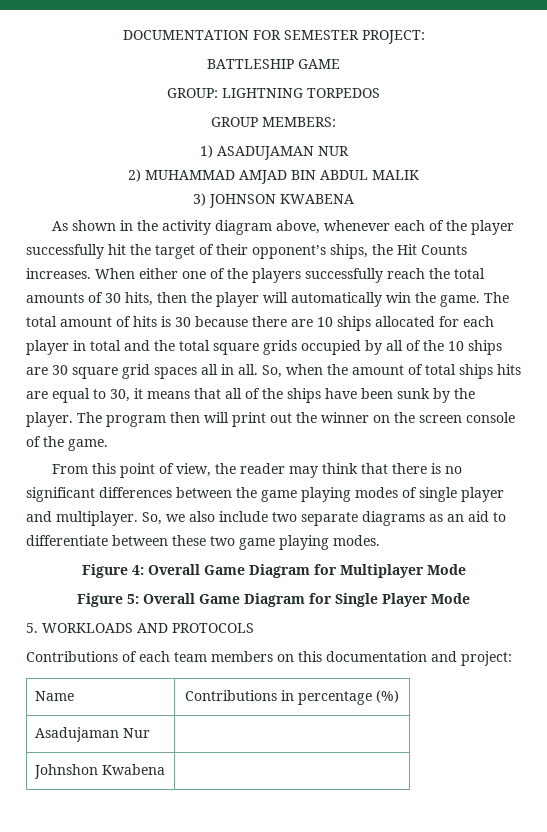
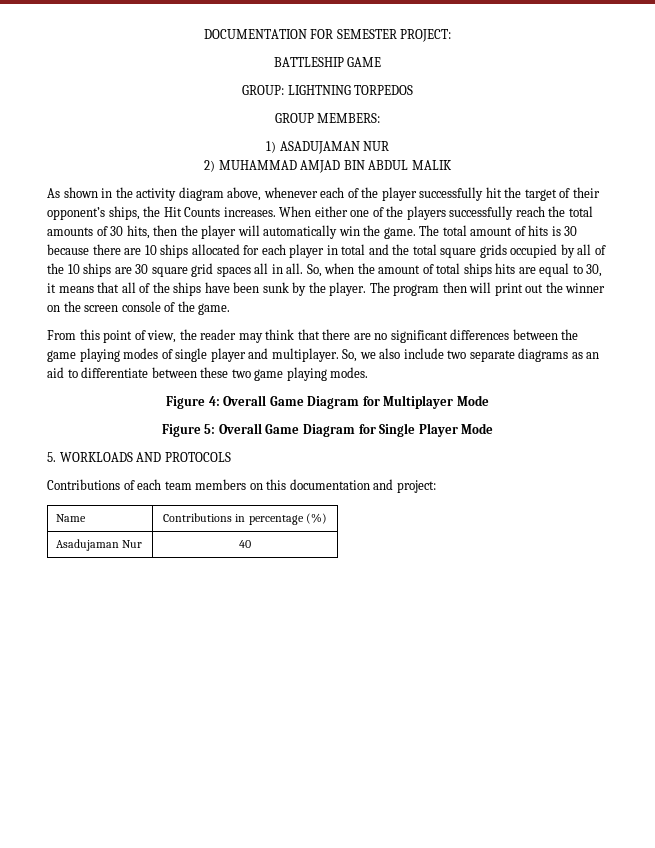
- 3) JOHNSON KWABENA
- From this point of view, the reader may think that there is no significant differences between the game playing modes of single player and multiplayer.
+ From this point of view, the reader may think that there are no significant differences between the game playing modes of single player and multiplayer.
- Asadujaman Nur |
- Johnshon Kwabena |
+ Asadujaman Nur | 40

